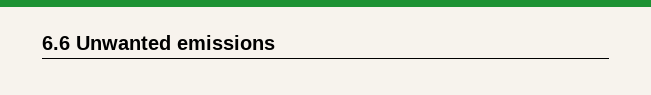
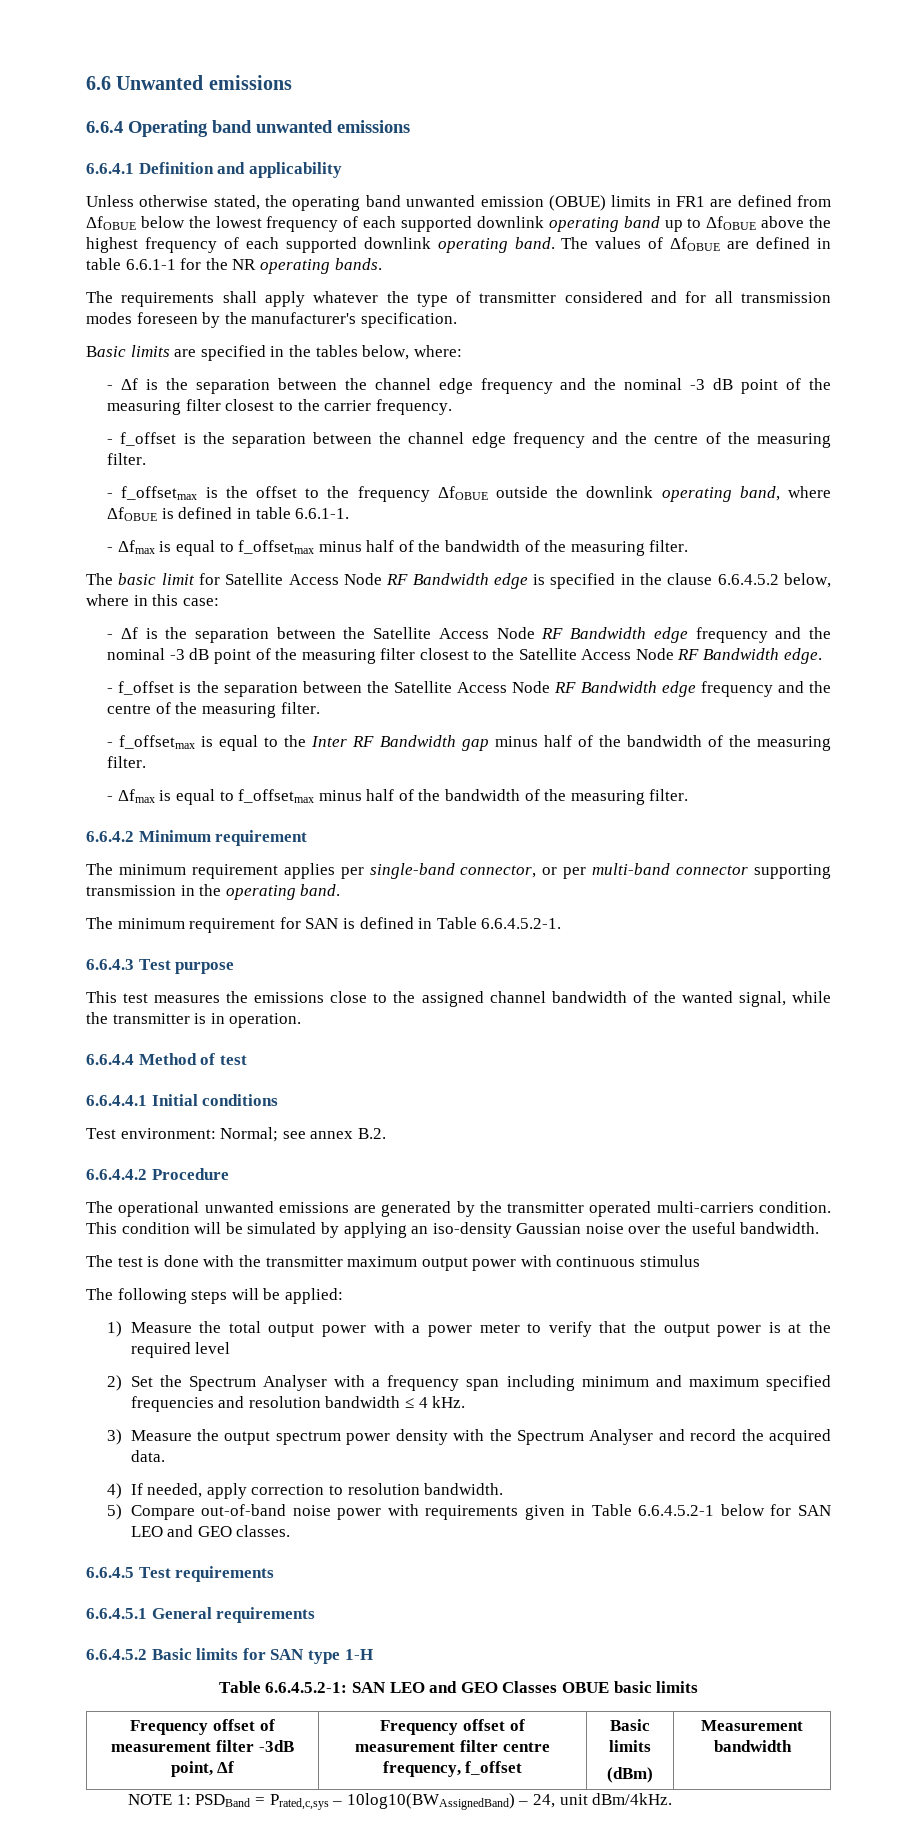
+ 6.6.4 Operating band unwanted emissions
+ 6.6.4.1 Definition and applicability
+ Unless otherwise stated, the operating band unwanted emission (OBUE) limits in FR1 are defined from ΔfOBUE below the lowest frequency of each supported downlink operating band up to ΔfOBUE above the highest frequency of each supported downlink operating band. The values of ΔfOBUE are defined in table 6.6.1-1 for the NR operating bands.
+ The requirements shall apply whatever the type of transmitter considered and for all transmission modes foreseen by the manufacturer's specification.
+ Basic limits are specified in the tables below, where:
+ - Δf is the separation between the channel edge frequency and the nominal -3 dB point of the measuring filter closest to the carrier frequency.
+ - f_offset is the separation between the channel edge frequency and the centre of the measuring filter.
+ - f_offsetmax is the offset to the frequency ΔfOBUE outside the downlink operating band, where ΔfOBUE is defined in table 6.6.1-1.
+ - Δfmax is equal to f_offsetmax minus half of the bandwidth of the measuring filter.
+ The basic limit for Satellite Access Node RF Bandwidth edge is specified in the clause 6.6.4.5.2 below, where in this case:
+ - Δf is the separation between the Satellite Access Node RF Bandwidth edge frequency and the nominal -3 dB point of the measuring filter closest to the Satellite Access Node RF Bandwidth edge.
+ - f_offset is the separation between the Satellite Access Node RF Bandwidth edge frequency and the centre of the measuring filter.
+ - f_offsetmax is equal to the Inter RF Bandwidth gap minus half of the bandwidth of the measuring filter.
+ - Δfmax is equal to f_offsetmax minus half of the bandwidth of the measuring filter.
+ 6.6.4.2 Minimum requirement
+ The minimum requirement applies per single-band connector, or per multi-band connector supporting transmission in the operating band.
+ The minimum requirement for SAN is defined in Table 6.6.4.5.2-1.
+ 6.6.4.3 Test purpose
+ This test measures the emissions close to the assigned channel bandwidth of the wanted signal, while the transmitter is in operation.
+ 6.6.4.4 Method of test
+ 6.6.4.4.1 Initial conditions
+ Test environment: Normal; see annex B.2.
+ 6.6.4.4.2 Procedure
+ The operational unwanted emissions are generated by the transmitter operated multi-carriers condition. This condition will be simulated by applying an iso-density Gaussian noise over the useful bandwidth.
+ The test is done with the transmitter maximum output power with continuous stimulus
+ The following steps will be applied:
+ 1) Measure the total output power with a power meter to verify that the output power is at the required level
+ 2) Set the Spectrum Analyser with a frequency span including minimum and maximum specified frequencies and resolution bandwidth ≤ 4 kHz.
+ 3) Measure the output spectrum power density with the Spectrum Analyser and record the acquired data.
+ 4) If needed, apply correction to resolution bandwidth.
+ 5) Compare out-of-band noise power with requirements given in Table 6.6.4.5.2-1 below for SAN LEO and GEO classes.
+ 6.6.4.5 Test requirements
+ 6.6.4.5.1 General requirements
+ 6.6.4.5.2 Basic limits for SAN type 1-H
+ Table 6.6.4.5.2-1: SAN LEO and GEO Classes OBUE basic limits
+ Frequency offset of measurement filter -3dB point, Δf | Frequency offset of measurement filter centre frequency, f_offset | Basic limits
+ (dBm) | Measurement bandwidth
+ NOTE 1: PSDBand = Prated,c,sys – 10log10(BWAssignedBand) – 24, unit dBm/4kHz.

